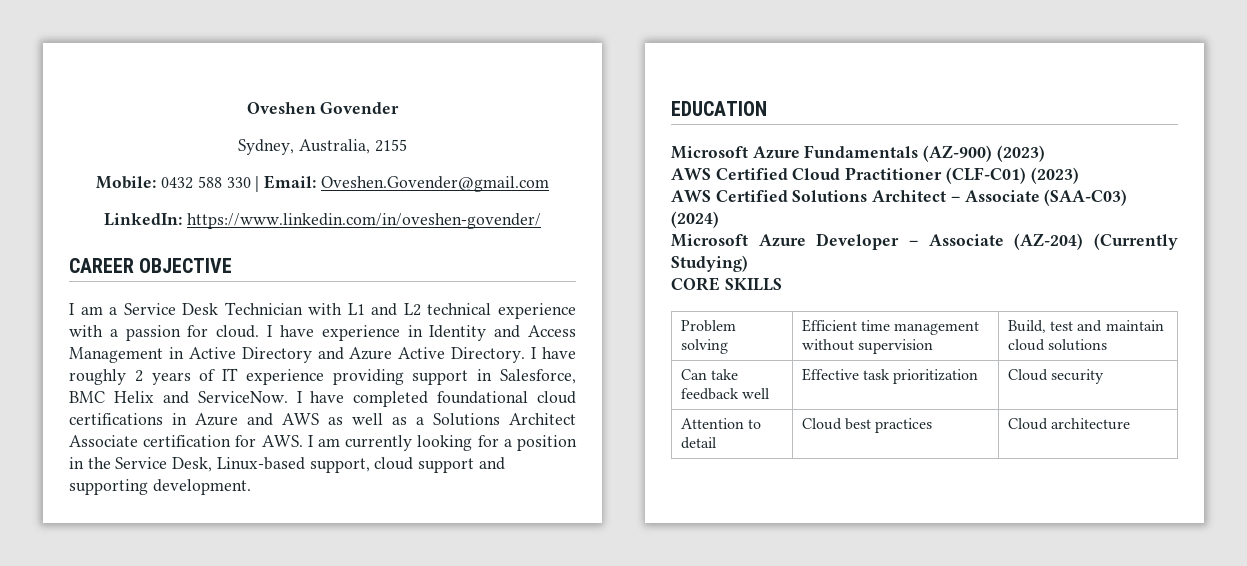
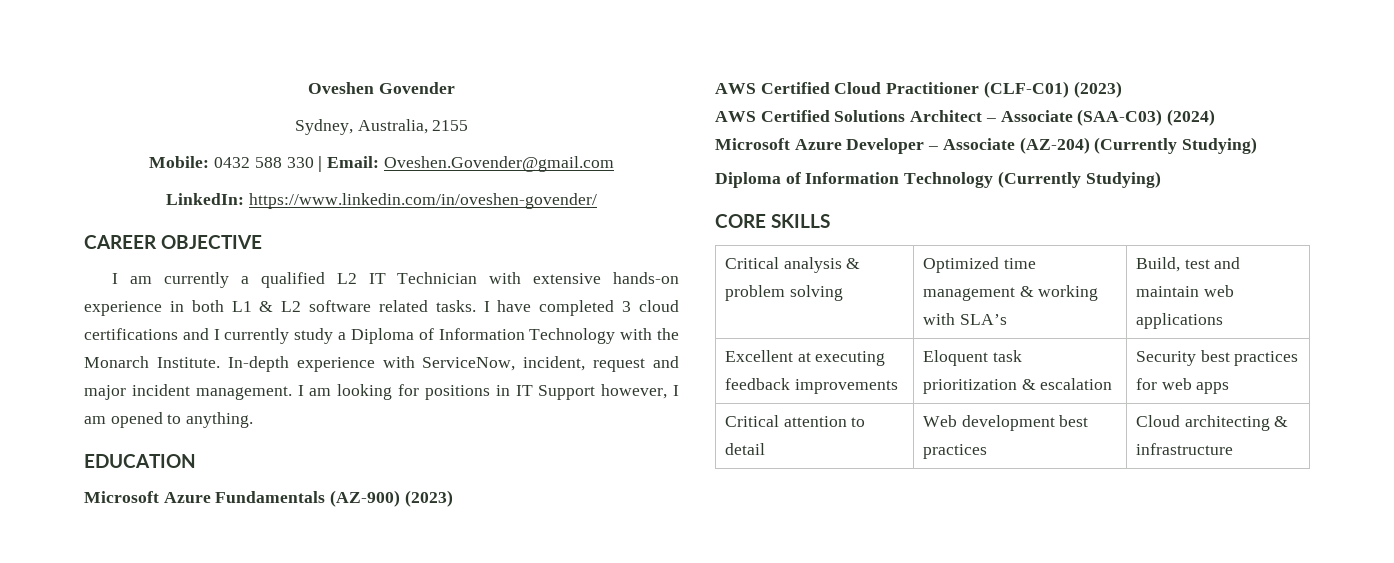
- I am a Service Desk Technician with L1 and L2 technical experience with a passion for cloud. I have experience in Identity and Access Management in Active Directory and Azure Active Directory. I have roughly 2 years of IT experience providing support in Salesforce, BMC Helix and ServiceNow.
+ I am currently a qualified L2 IT Technician with extensive hands-on experience in both L1 & L2 software related tasks.
- I have completed foundational cloud certifications in Azure and AWS as well as a Solutions Architect Associate certification for AWS. I am currently looking for a position in the Service Desk, Linux-based support, cloud support and supporting development.
+ I have completed 3 cloud certifications and I currently study a Diploma of Information Technology with the Monarch Institute. In-depth experience with ServiceNow, incident, request and major incident management. I am looking for positions in IT Support however, I am opened to anything.
+ Diploma of Information Technology (Currently Studying)
  CORE SKILLS
- Problem solving | Efficient time management without supervision | Build, test and maintain cloud solutions
- Can take feedback well | Effective task prioritization | Cloud security
- Attention to detail | Cloud best practices | Cloud architecture
+ Critical analysis & problem solving | Optimized time management & working with SLA’s | Build, test and maintain web applications
+ Excellent at executing feedback improvements | Eloquent task prioritization & escalation | Security best practices for web apps
+ Critical attention to detail | Web development best practices | Cloud architecting & infrastructure

